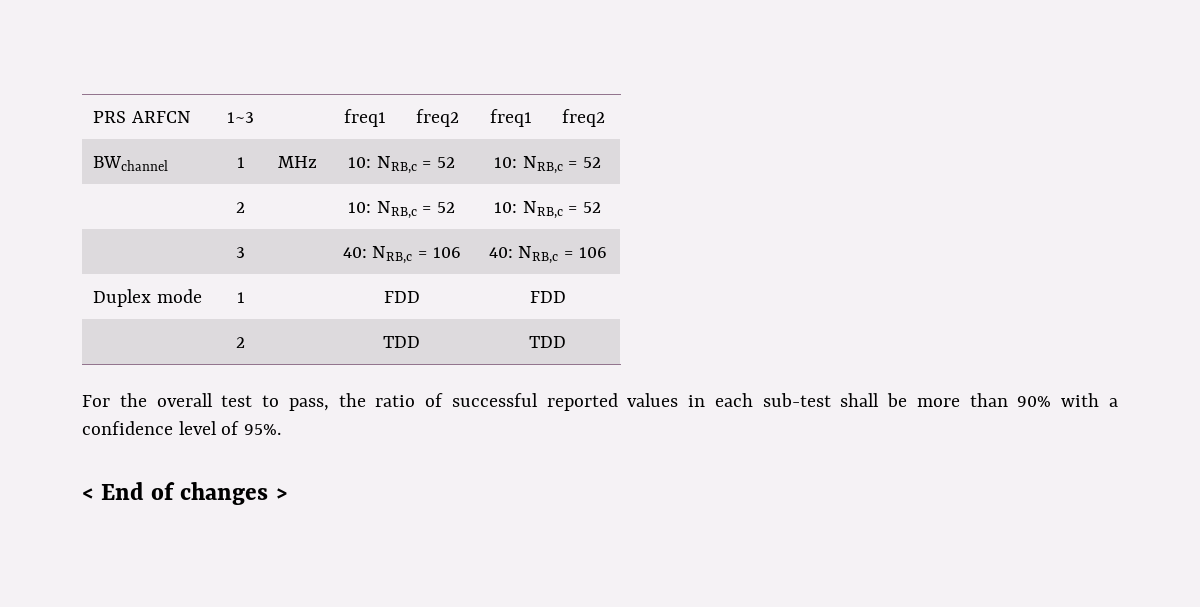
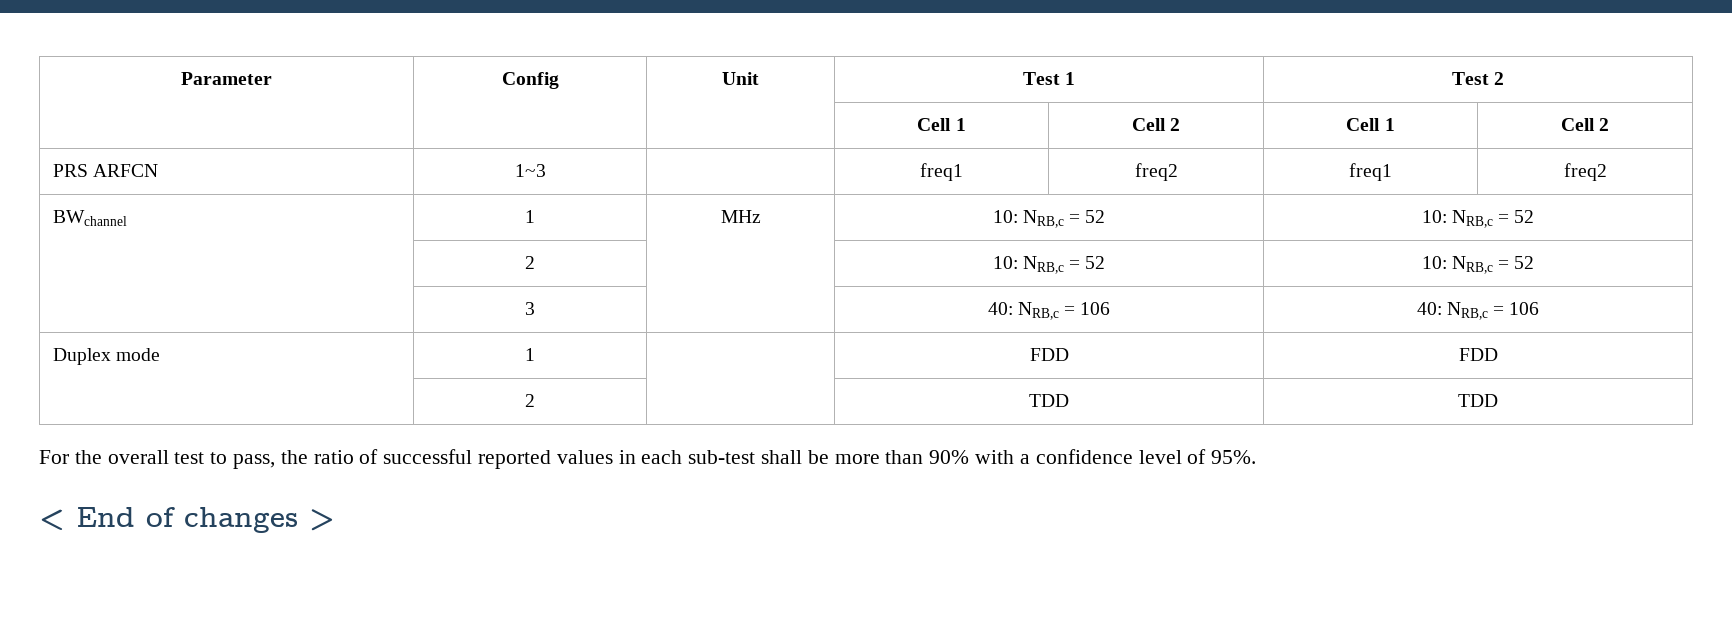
+ Parameter | Config | Unit | Test 1 | Test 2
+ | | | Cell 1 | Cell 2 | Cell 1 | Cell 2

